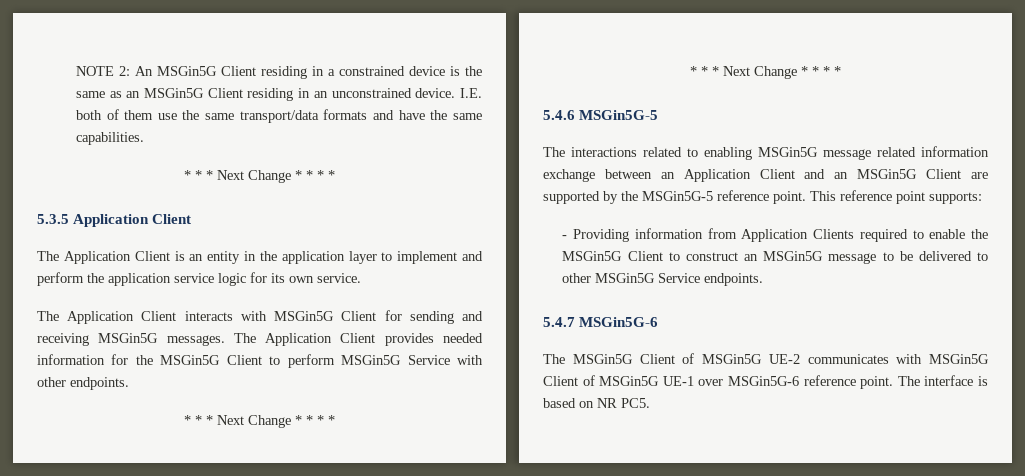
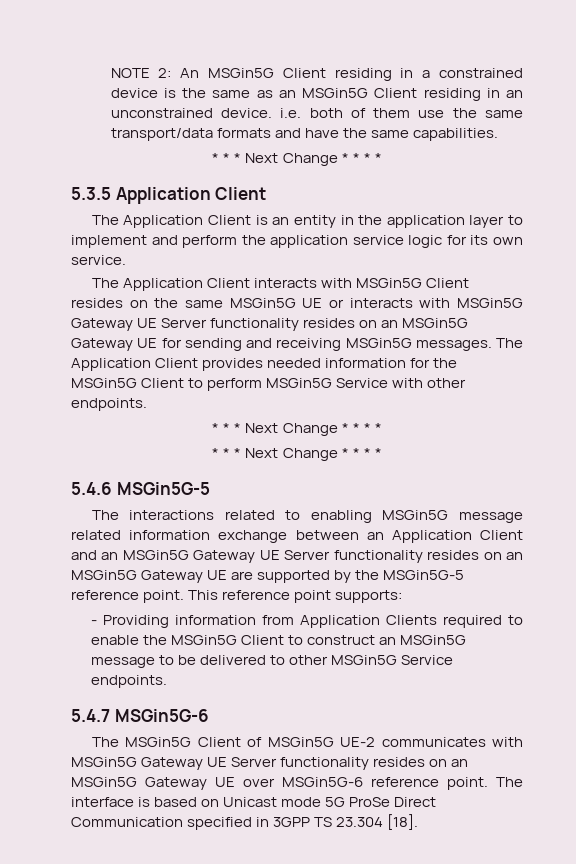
- NOTE 2: An MSGin5G Client residing in a constrained device is the same as an MSGin5G Client residing in an unconstrained device. I.E. both of them use the same transport/data formats and have the same capabilities.
+ NOTE 2: An MSGin5G Client residing in a constrained device is the same as an MSGin5G Client residing in an unconstrained device. i.e. both of them use the same transport/data formats and have the same capabilities.
- The Application Client interacts with MSGin5G Client for sending and receiving MSGin5G messages.
+ The Application Client interacts with MSGin5G Client resides on the same MSGin5G UE or interacts with MSGin5G Gateway UE Server functionality resides on an MSGin5G Gateway UE for sending and receiving MSGin5G messages.
- The interactions related to enabling MSGin5G message related information exchange between an Application Client and an MSGin5G Client are supported by the MSGin5G-5 reference point.
+ The interactions related to enabling MSGin5G message related information exchange between an Application Client and an MSGin5G Gateway UE Server functionality resides on an MSGin5G Gateway UE are supported by the MSGin5G-5 reference point.
- The MSGin5G Client of MSGin5G UE-2 communicates with MSGin5G Client of MSGin5G UE-1 over MSGin5G-6 reference point.
+ The MSGin5G Client of MSGin5G UE-2 communicates with MSGin5G Gateway UE Server functionality resides on an MSGin5G Gateway UE over MSGin5G-6 reference point.
- The interface is based on NR PC5.
+ The interface is based on Unicast mode 5G ProSe Direct Communication specified in 3GPP TS 23.304 [18].

